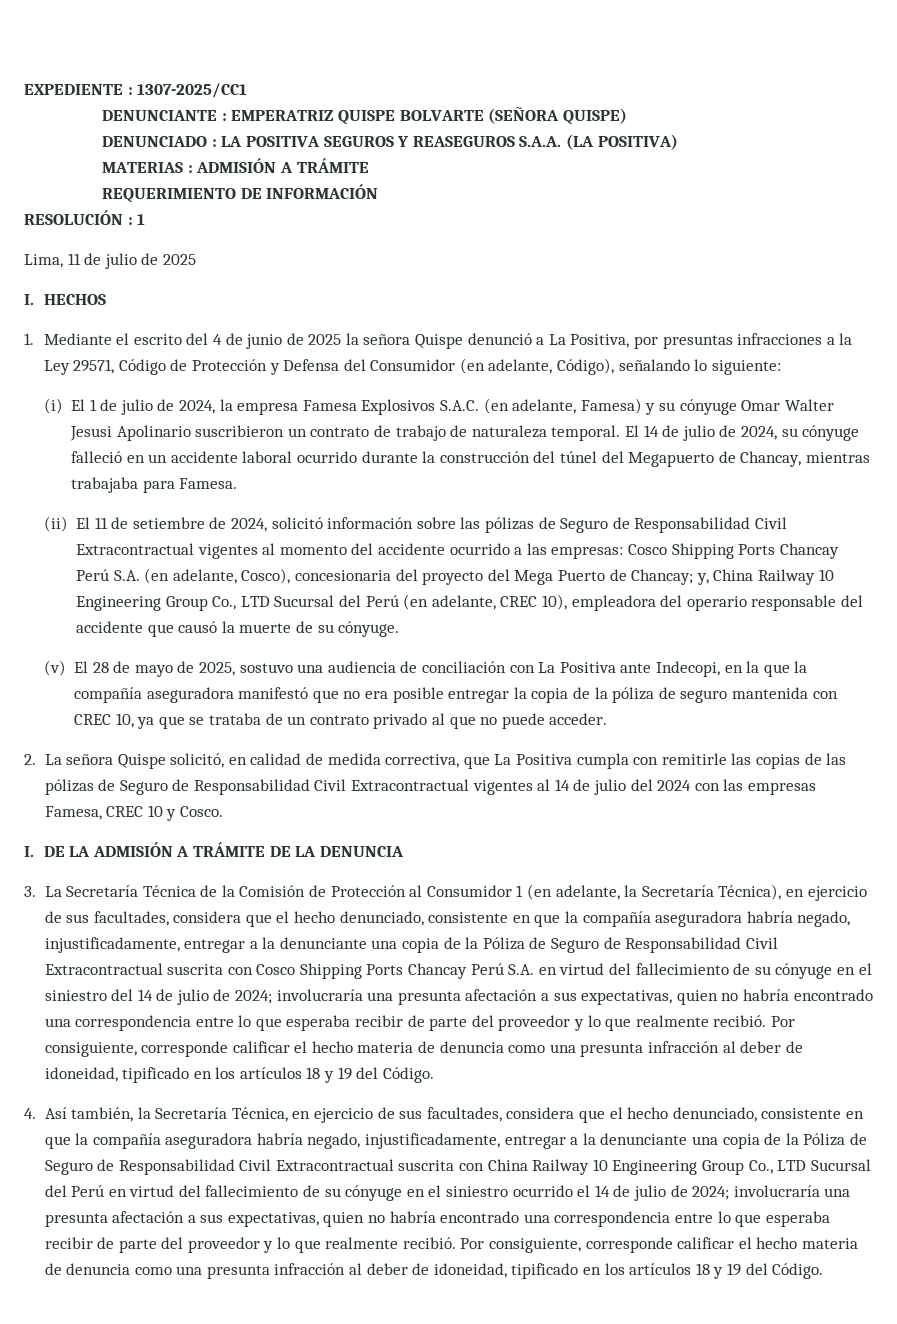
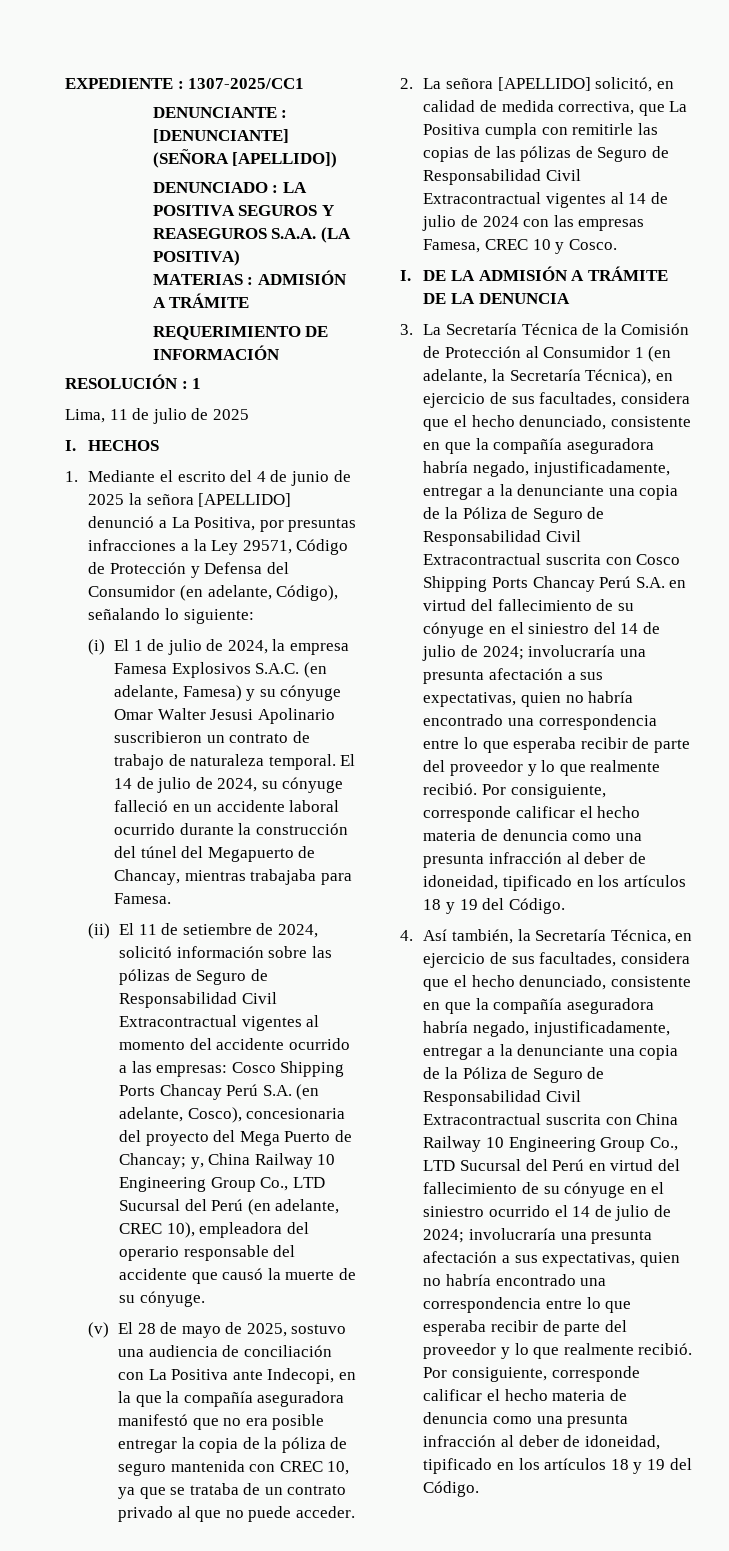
- DENUNCIANTE : EMPERATRIZ QUISPE BOLVARTE (SEÑORA QUISPE)
+ DENUNCIANTE : [DENUNCIANTE] (SEÑORA [APELLIDO])
- 1. Mediante el escrito del 4 de junio de 2025 la señora Quispe denunció a La Positiva, por presuntas infracciones a la Ley 29571, Código de Protección y Defensa del Consumidor (en adelante, Código), señalando lo siguiente:
+ 1. Mediante el escrito del 4 de junio de 2025 la señora [APELLIDO] denunció a La Positiva, por presuntas infracciones a la Ley 29571, Código de Protección y Defensa del Consumidor (en adelante, Código), señalando lo siguiente:
- 2. La señora Quispe solicitó, en calidad de medida correctiva, que La Positiva cumpla con remitirle las copias de las pólizas de Seguro de Responsabilidad Civil Extracontractual vigentes al 14 de julio del 2024 con las empresas Famesa, CREC 10 y Cosco.
+ 2. La señora [APELLIDO] solicitó, en calidad de medida correctiva, que La Positiva cumpla con remitirle las copias de las pólizas de Seguro de Responsabilidad Civil Extracontractual vigentes al 14 de julio de 2024 con las empresas Famesa, CREC 10 y Cosco.

